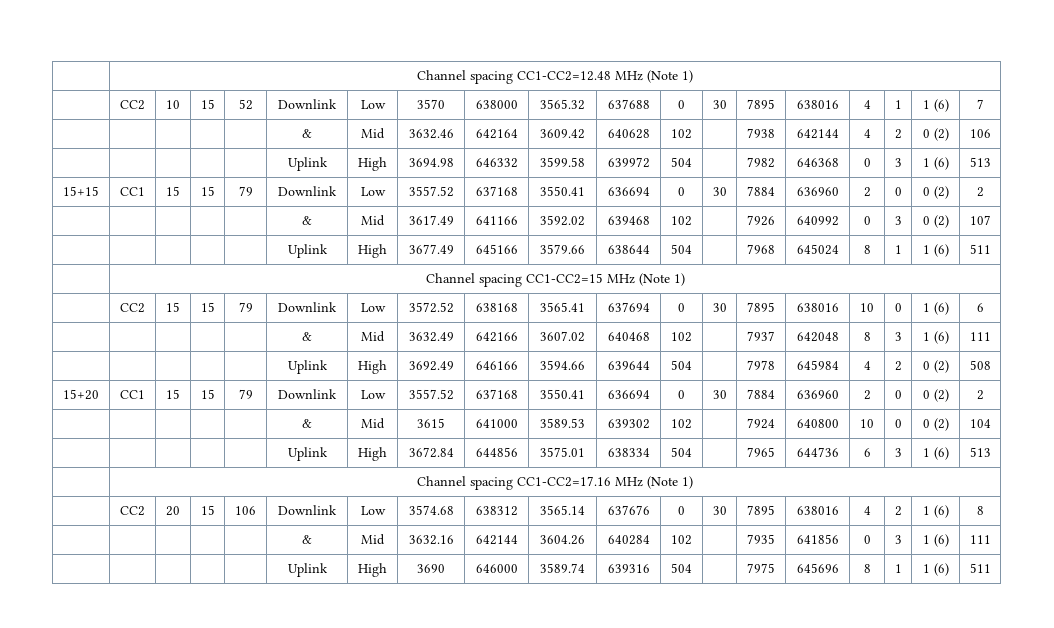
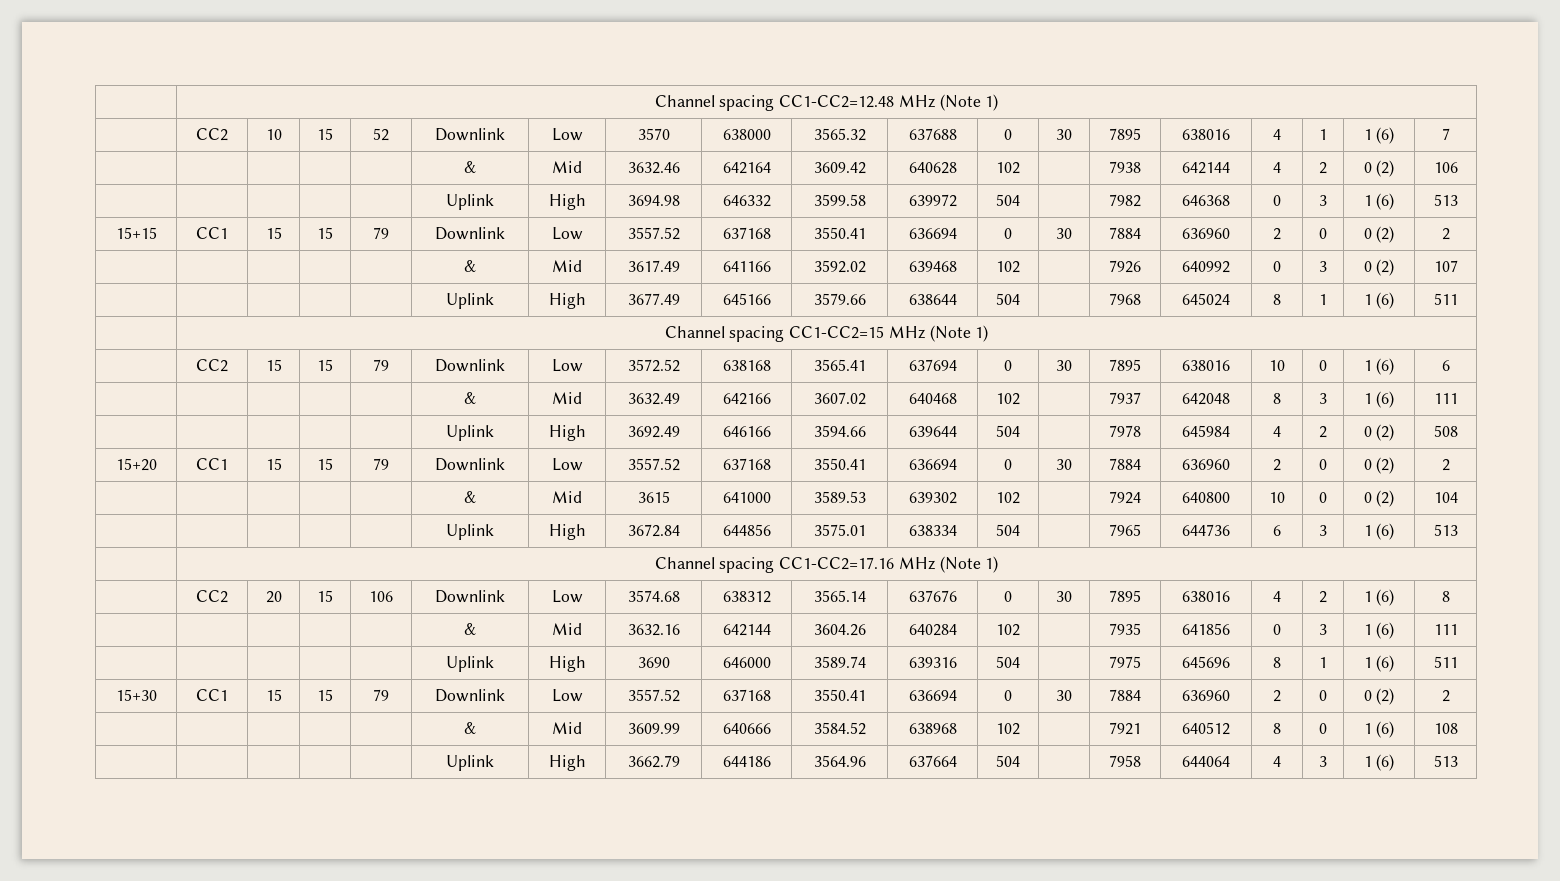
+ 15+30 | CC1 | 15 | 15 | 79 | Downlink | Low | 3557.52 | 637168 | 3550.41 | 636694 | 0 | 30 | 7884 | 636960 | 2 | 0 | 0 (2) | 2
+ | | | | | & | Mid | 3609.99 | 640666 | 3584.52 | 638968 | 102 | | 7921 | 640512 | 8 | 0 | 1 (6) | 108
+ | | | | | Uplink | High | 3662.79 | 644186 | 3564.96 | 637664 | 504 | | 7958 | 644064 | 4 | 3 | 1 (6) | 513

